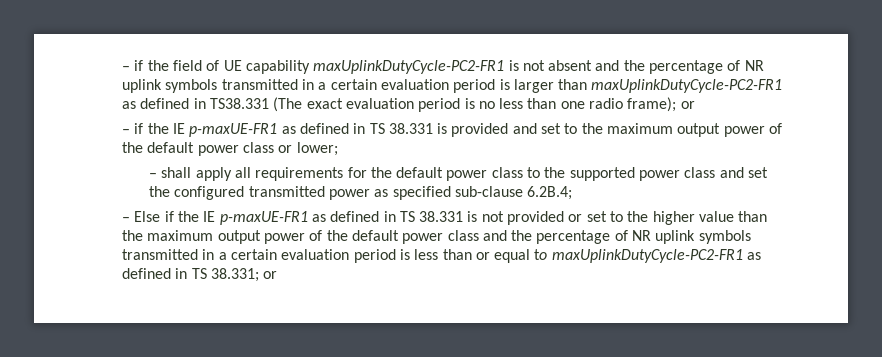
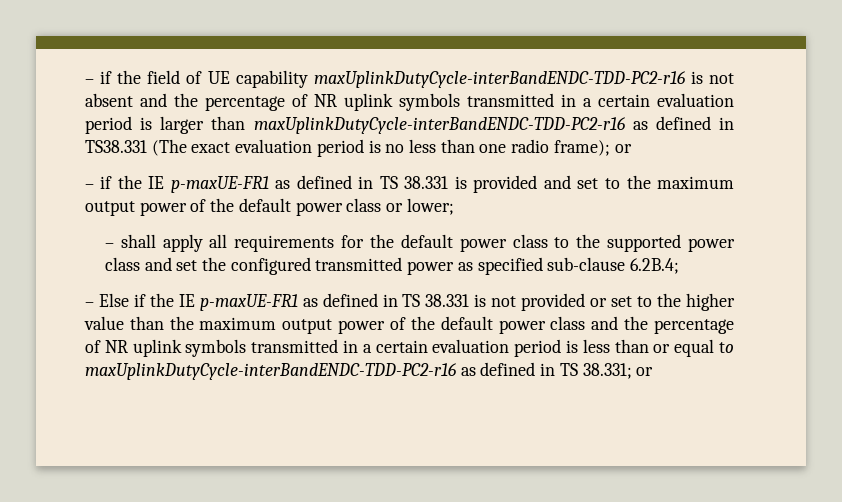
- – if the field of UE capability maxUplinkDutyCycle-PC2-FR1 is not absent and the percentage of NR uplink symbols transmitted in a certain evaluation period is larger than maxUplinkDutyCycle-PC2-FR1 as defined in TS38.331 (The exact evaluation period is no less than one radio frame); or
+ – if the field of UE capability maxUplinkDutyCycle-interBandENDC-TDD-PC2-r16 is not absent and the percentage of NR uplink symbols transmitted in a certain evaluation period is larger than maxUplinkDutyCycle-interBandENDC-TDD-PC2-r16 as defined in TS38.331 (The exact evaluation period is no less than one radio frame); or
- – Else if the IE p-maxUE-FR1 as defined in TS 38.331 is not provided or set to the higher value than the maximum output power of the default power class and the percentage of NR uplink symbols transmitted in a certain evaluation period is less than or equal to maxUplinkDutyCycle-PC2-FR1 as defined in TS 38.331; or
+ – Else if the IE p-maxUE-FR1 as defined in TS 38.331 is not provided or set to the higher value than the maximum output power of the default power class and the percentage of NR uplink symbols transmitted in a certain evaluation period is less than or equal to maxUplinkDutyCycle-interBandENDC-TDD-PC2-r16 as defined in TS 38.331; or

